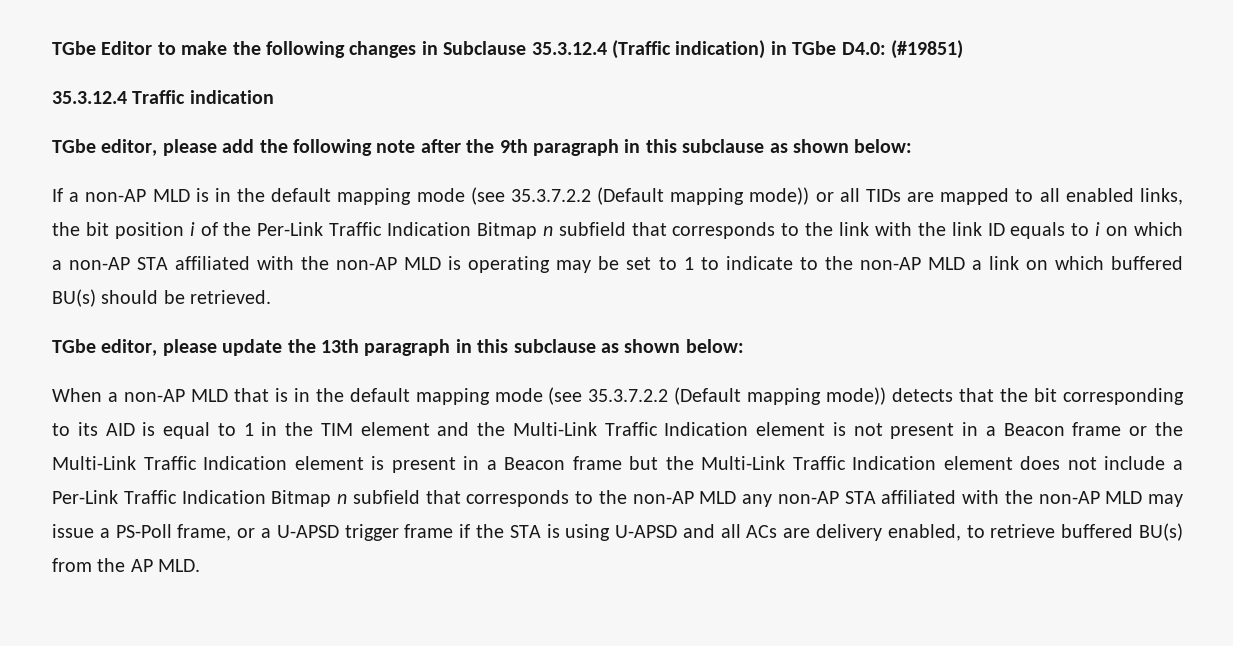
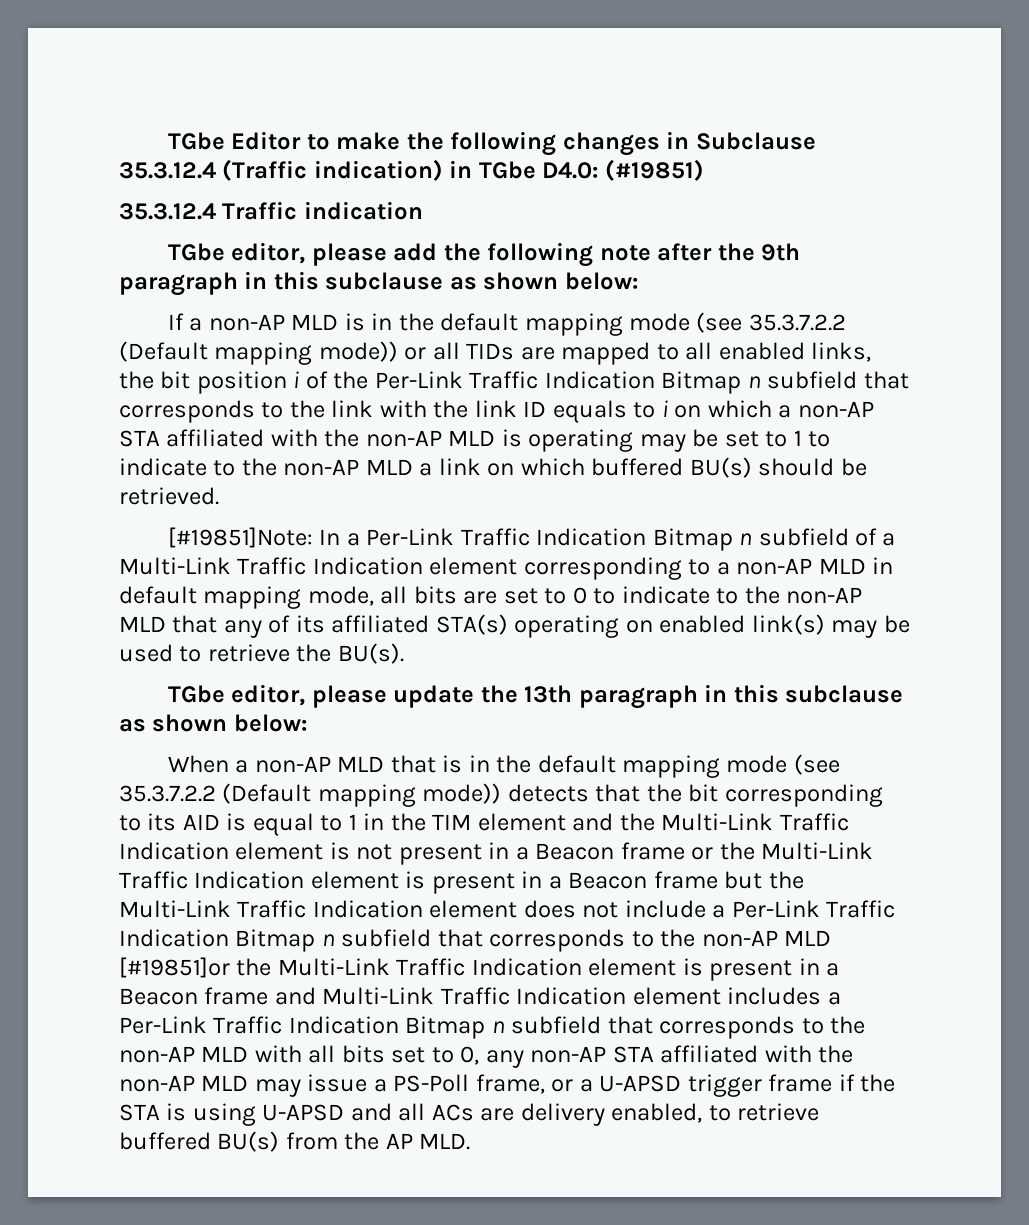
+ [#19851]Note: In a Per-Link Traffic Indication Bitmap n subfield of a Multi-Link Traffic Indication element corresponding to a non-AP MLD in default mapping mode, all bits are set to 0 to indicate to the non-AP MLD that any of its affiliated STA(s) operating on enabled link(s) may be used to retrieve the BU(s).
- When a non-AP MLD that is in the default mapping mode (see 35.3.7.2.2 (Default mapping mode)) detects that the bit corresponding to its AID is equal to 1 in the TIM element and the Multi-Link Traffic Indication element is not present in a Beacon frame or the Multi-Link Traffic Indication element is present in a Beacon frame but the Multi-Link Traffic Indication element does not include a Per-Link Traffic Indication Bitmap n subfield that corresponds to the non-AP MLD any non-AP STA affiliated with the non-AP MLD may issue a PS-Poll frame, or a U-APSD trigger frame if the STA is using U-APSD and all ACs are delivery enabled, to retrieve buffered BU(s) from the AP MLD.
+ When a non-AP MLD that is in the default mapping mode (see 35.3.7.2.2 (Default mapping mode)) detects that the bit corresponding to its AID is equal to 1 in the TIM element and the Multi-Link Traffic Indication element is not present in a Beacon frame or the Multi-Link Traffic Indication element is present in a Beacon frame but the Multi-Link Traffic Indication element does not include a Per-Link Traffic Indication Bitmap n subfield that corresponds to the non-AP MLD [#19851]or the Multi-Link Traffic Indication element is present in a Beacon frame and Multi-Link Traffic Indication element includes a Per-Link Traffic Indication Bitmap n subfield that corresponds to the non-AP MLD with all bits set to 0, any non-AP STA affiliated with the non-AP MLD may issue a PS-Poll frame, or a U-APSD trigger frame if the STA is using U-APSD and all ACs are delivery enabled, to retrieve buffered BU(s) from the AP MLD.

